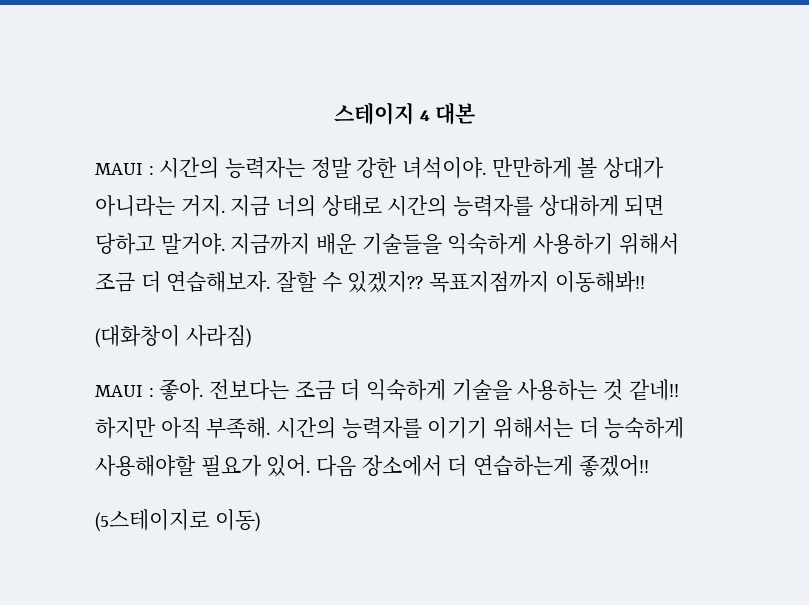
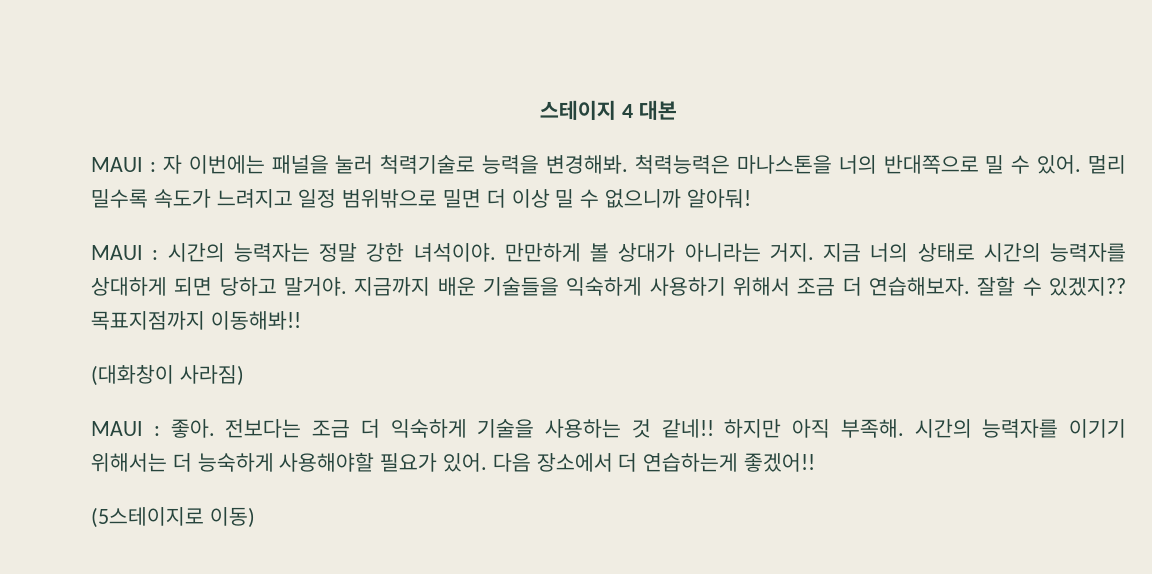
+ MAUI : 자 이번에는 패널을 눌러 척력기술로 능력을 변경해봐. 척력능력은 마나스톤을 너의 반대쪽으로 밀 수 있어. 멀리 밀수록 속도가 느려지고 일정 범위밖으로 밀면 더 이상 밀 수 없으니까 알아둬!

